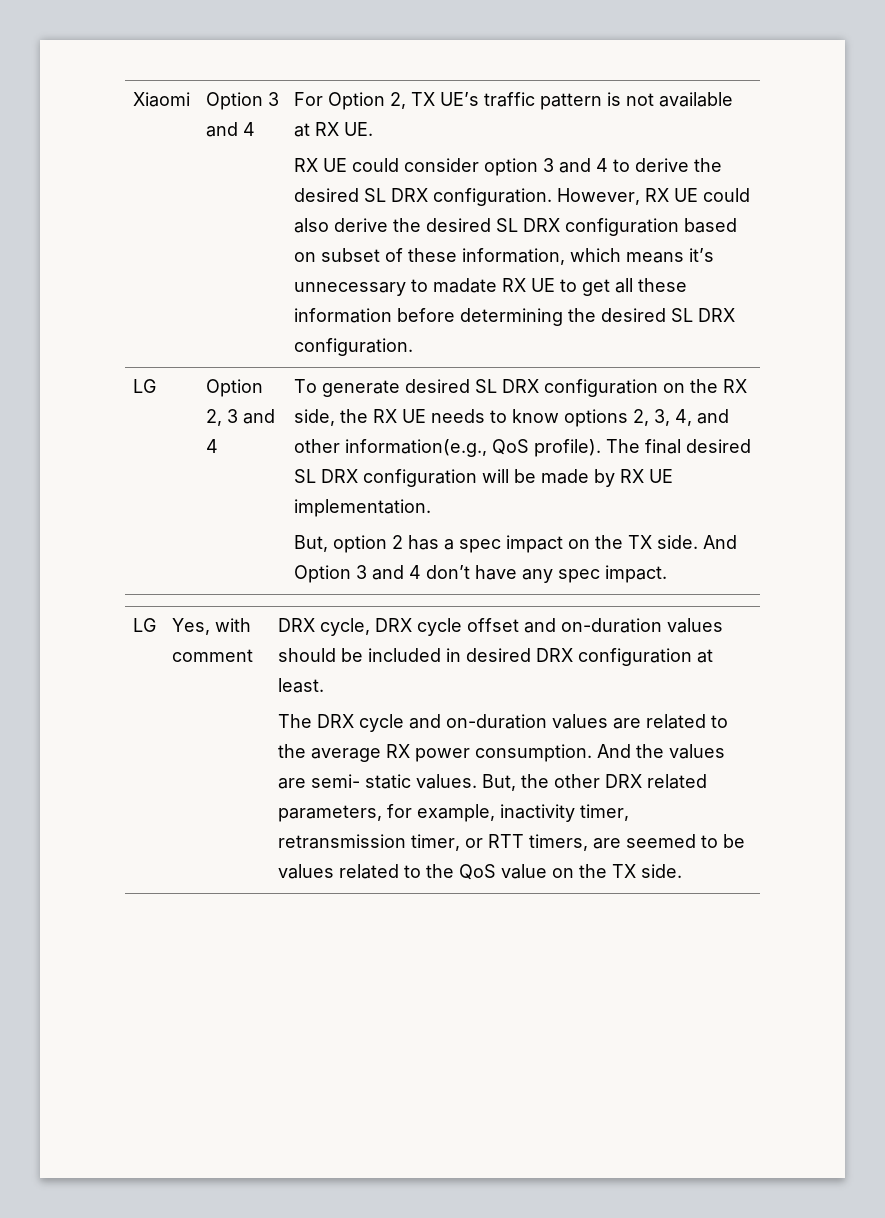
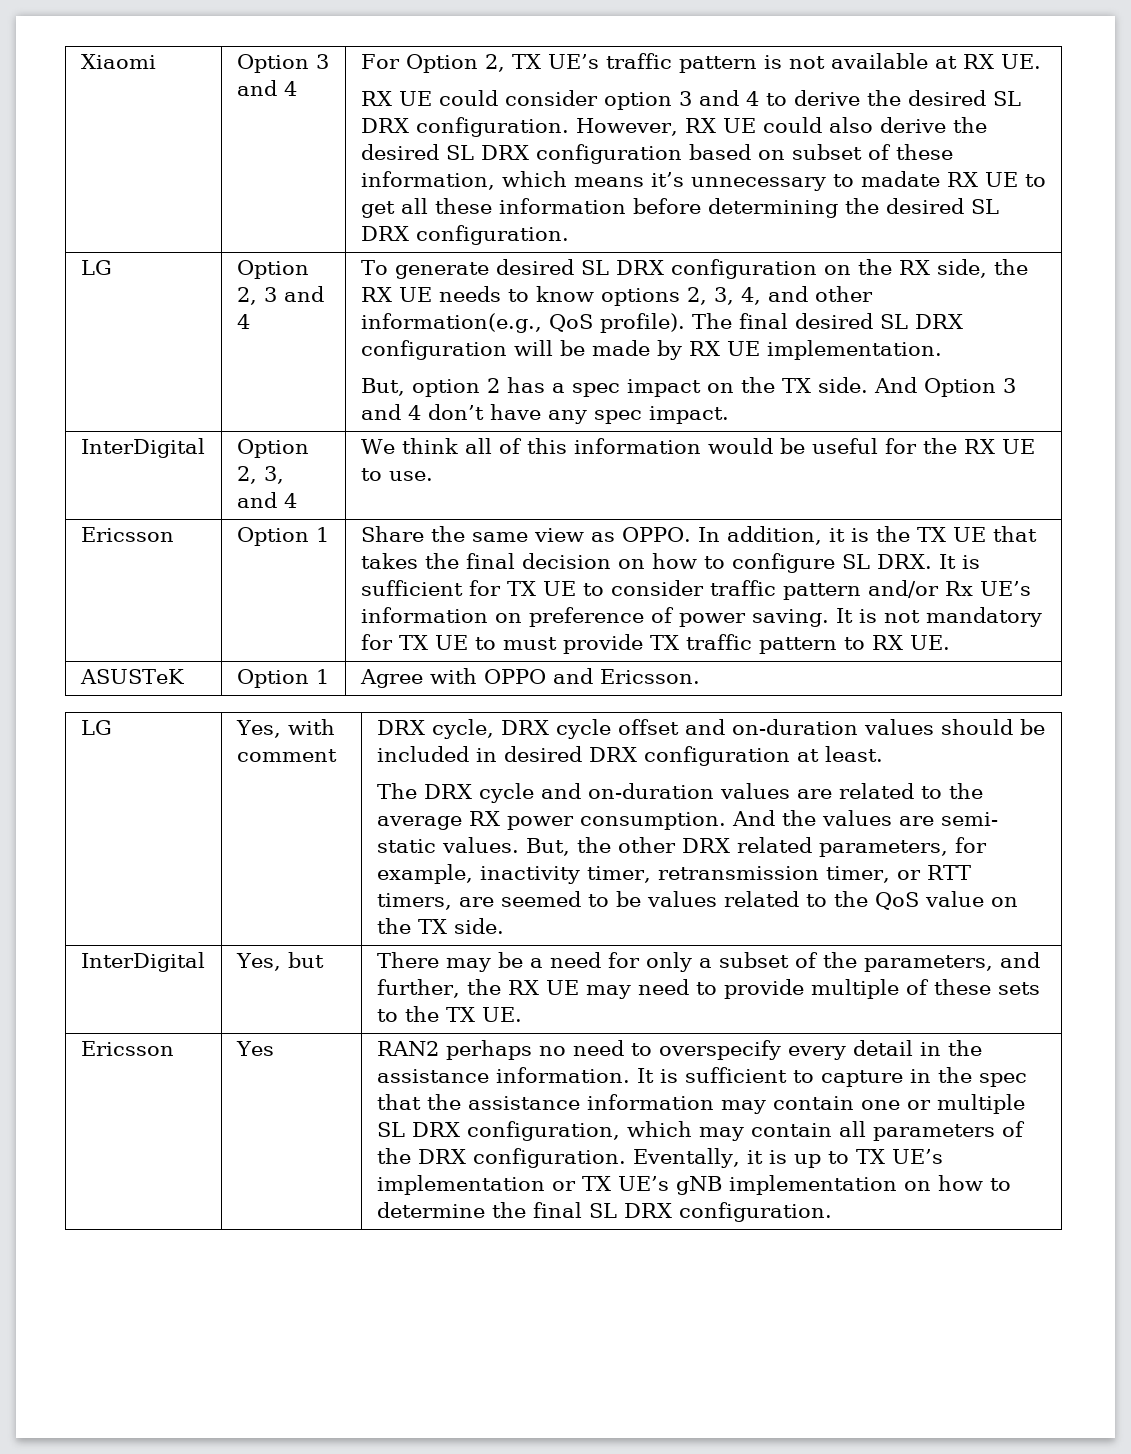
+ InterDigital | Option 2, 3, and 4 | We think all of this information would be useful for the RX UE to use.
+ Ericsson | Option 1 | Share the same view as OPPO. In addition, it is the TX UE that takes the final decision on how to configure SL DRX. It is sufficient for TX UE to consider traffic pattern and/or Rx UE’s information on preference of power saving. It is not mandatory for TX UE to must provide TX traffic pattern to RX UE.
+ ASUSTeK | Option 1 | Agree with OPPO and Ericsson.
+ InterDigital | Yes, but | There may be a need for only a subset of the parameters, and further, the RX UE may need to provide multiple of these sets to the TX UE.
+ Ericsson | Yes | RAN2 perhaps no need to overspecify every detail in the assistance information. It is sufficient to capture in the spec that the assistance information may contain one or multiple SL DRX configuration, which may contain all parameters of the DRX configuration. Eventally, it is up to TX UE’s implementation or TX UE’s gNB implementation on how to determine the final SL DRX configuration.

